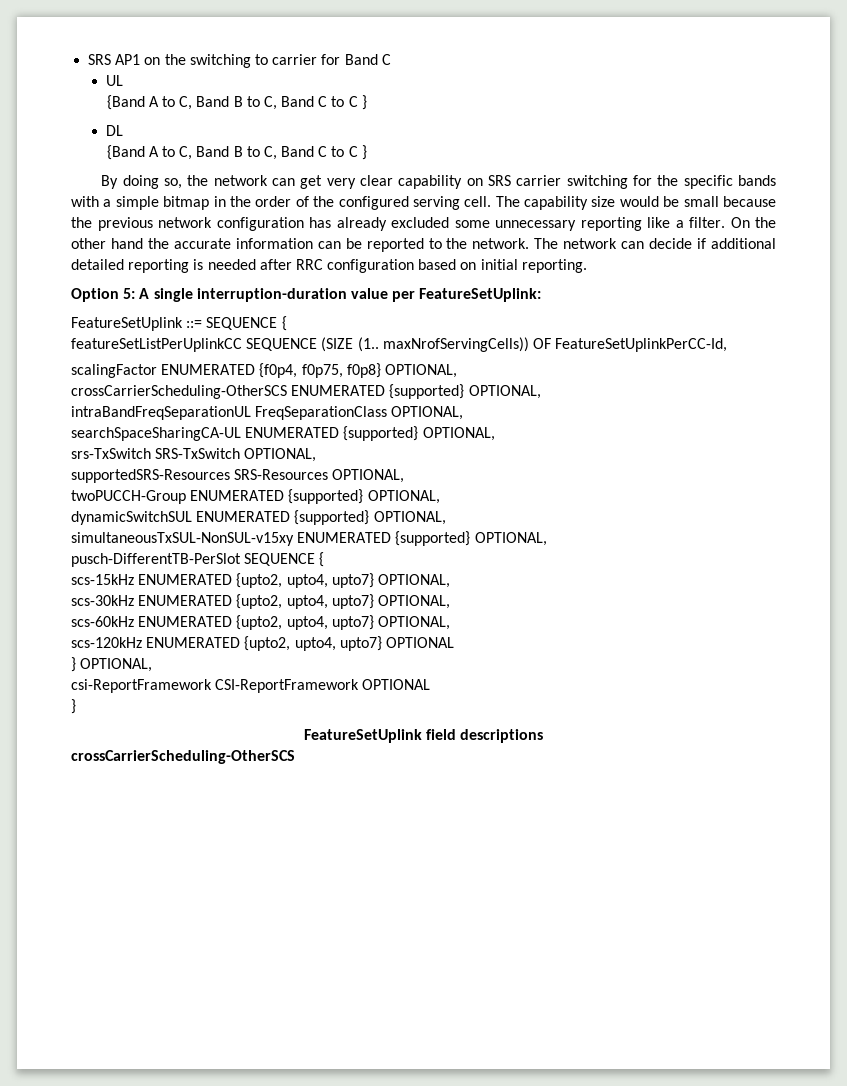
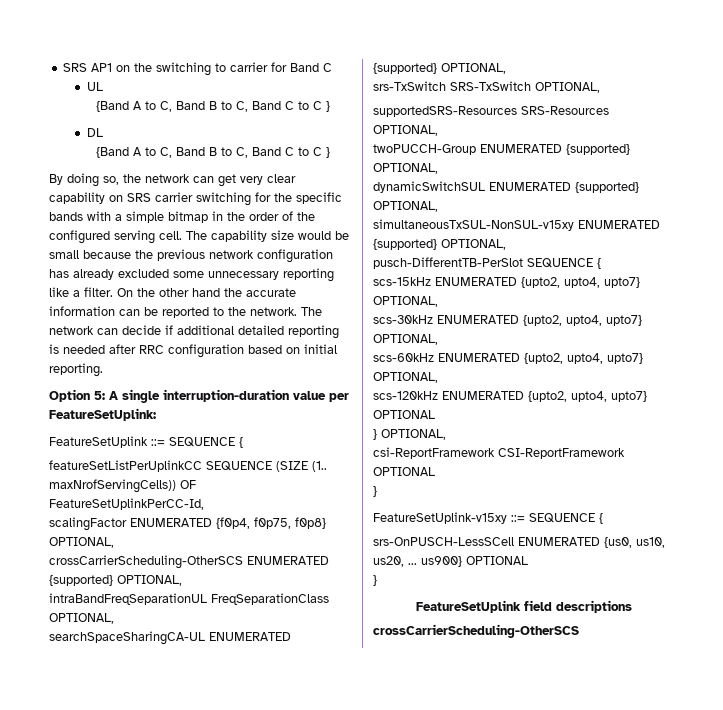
+ FeatureSetUplink-v15xy ::= SEQUENCE {
+ srs-OnPUSCH-LessSCell ENUMERATED {us0, us10, us20, ... us900} OPTIONAL
+ }

